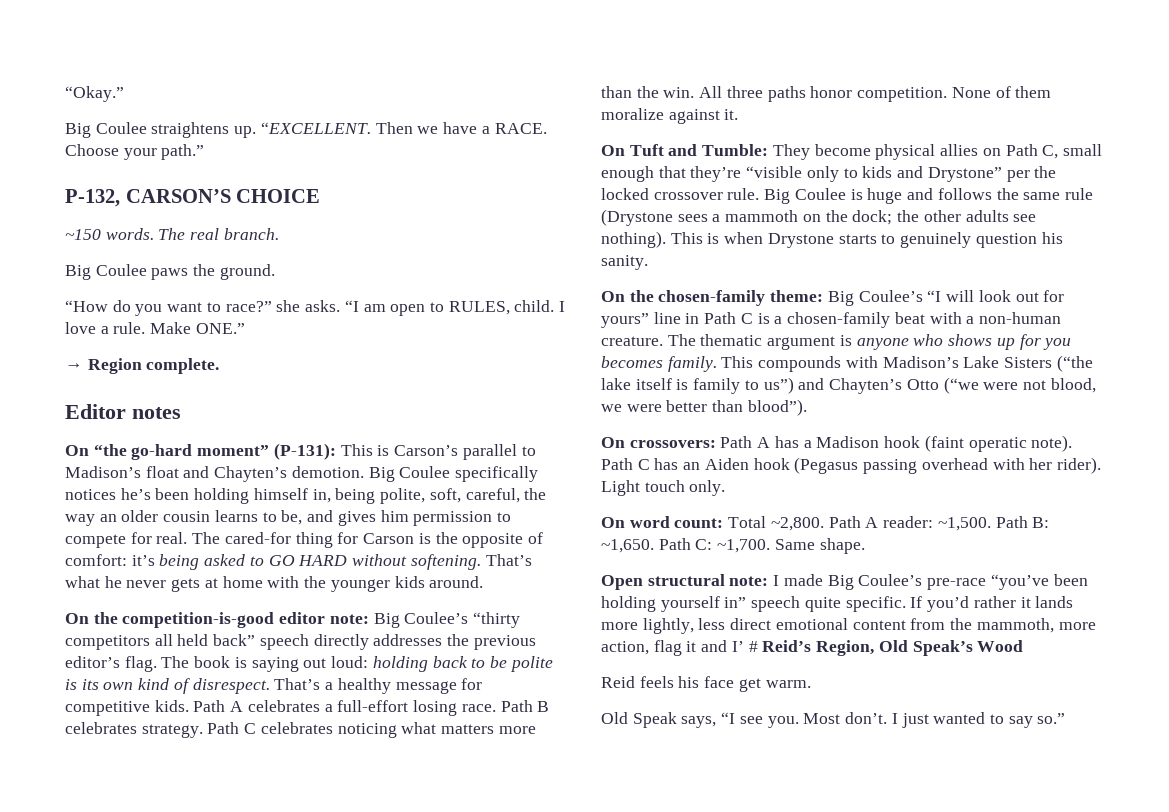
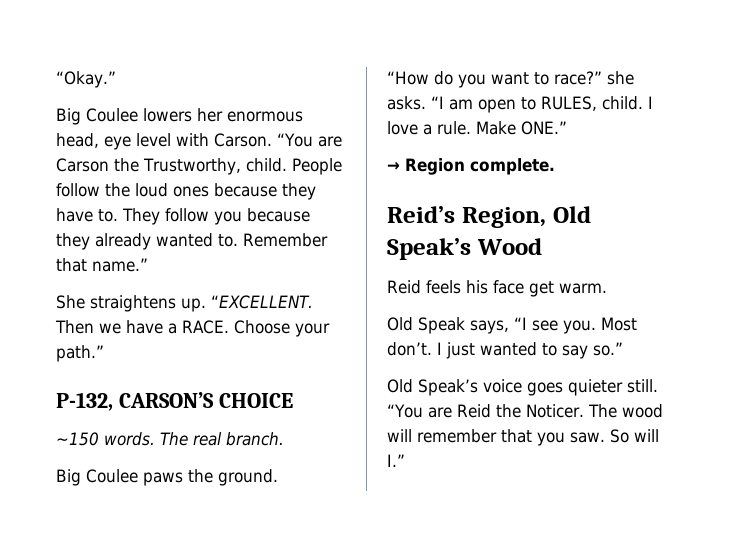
- Big Coulee straightens up.
+ Big Coulee lowers her enormous head, eye level with Carson. “You are Carson the Trustworthy, child. People follow the loud ones because they have to. They follow you because they already wanted to. Remember that name.”
+ She straightens up.
- Editor notes
- On “the go-hard moment” (P-131): This is Carson’s parallel to Madison’s float and Chayten’s demotion. Big Coulee specifically notices he’s been holding himself in, being polite, soft, careful, the way an older cousin learns to be, and gives him permission to compete for real. The cared-for thing for Carson is the opposite of comfort: it’s being asked to GO HARD without softening. That’s what he never gets at home with the younger kids around.
- On the competition-is-good editor note: Big Coulee’s “thirty competitors all held back” speech directly addresses the previous editor’s flag. The book is saying out loud: holding back to be polite is its own kind of disrespect. That’s a healthy message for competitive kids. Path A celebrates a full-effort losing race. Path B celebrates strategy. Path C celebrates noticing what matters more than the win. All three paths honor competition. None of them moralize against it.
- On Tuft and Tumble: They become physical allies on Path C, small enough that they’re “visible only to kids and Drystone” per the locked crossover rule. Big Coulee is huge and follows the same rule (Drystone sees a mammoth on the dock; the other adults see nothing). This is when Drystone starts to genuinely question his sanity.
- On the chosen-family theme: Big Coulee’s “I will look out for yours” line in Path C is a chosen-family beat with a non-human creature. The thematic argument is anyone who shows up for you becomes family. This compounds with Madison’s Lake Sisters (“the lake itself is family to us”) and Chayten’s Otto (“we were not blood, we were better than blood”).
- On crossovers: Path A has a Madison hook (faint operatic note). Path C has an Aiden hook (Pegasus passing overhead with her rider). Light touch only.
- On word count: Total ~2,800. Path A reader: ~1,500. Path B: ~1,650. Path C: ~1,700. Same shape.
- Open structural note: I made Big Coulee’s pre-race “you’ve been holding yourself in” speech quite specific. If you’d rather it lands more lightly, less direct emotional content from the mammoth, more action, flag it and I’ # Reid’s Region, Old Speak’s Wood
+ Reid’s Region, Old Speak’s Wood
+ Old Speak’s voice goes quieter still. “You are Reid the Noticer. The wood will remember that you saw. So will I.”

